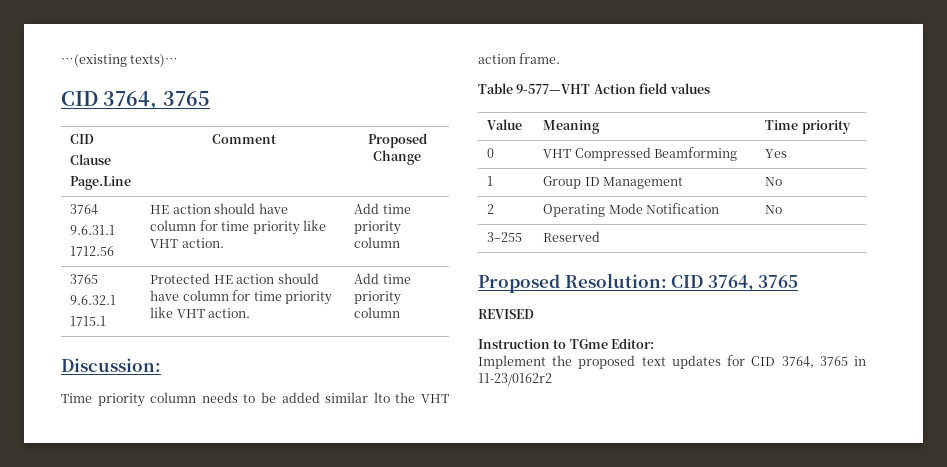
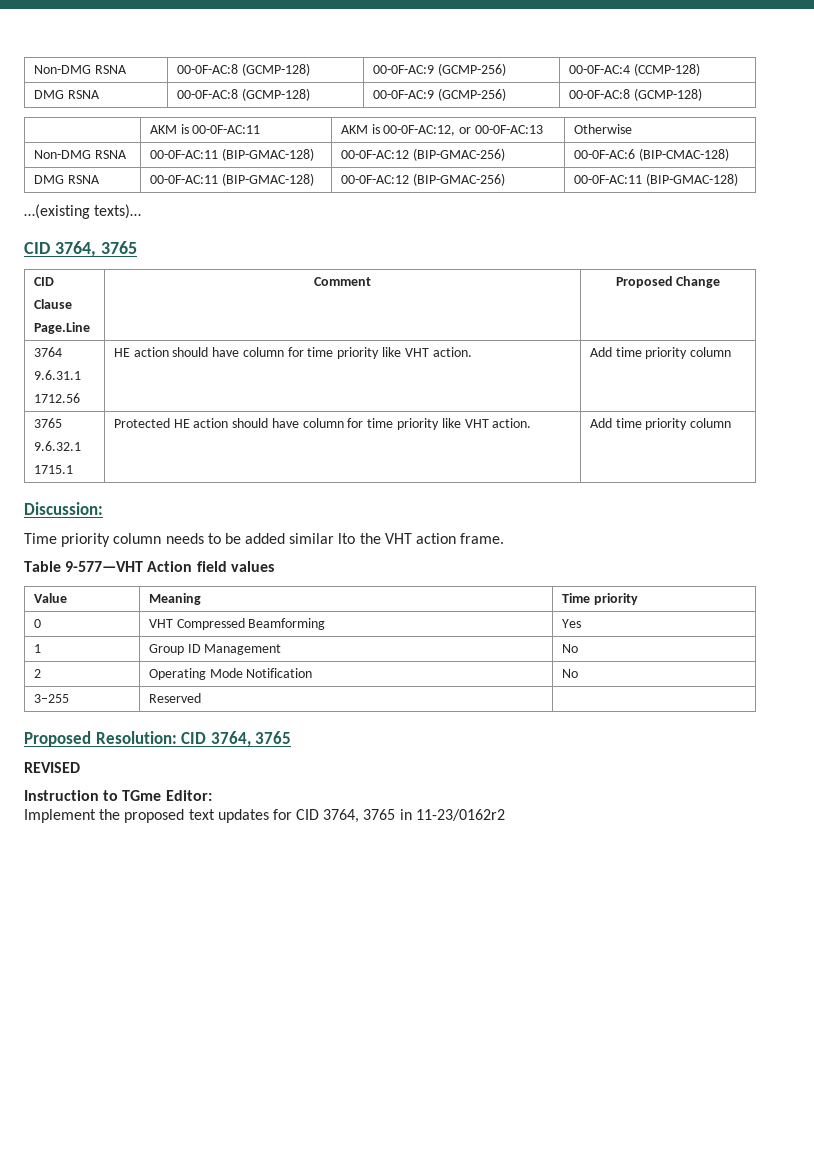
+ Non-DMG RSNA | 00-0F-AC:8 (GCMP-128) | 00-0F-AC:9 (GCMP-256) | 00-0F-AC:4 (CCMP-128)
+ DMG RSNA | 00-0F-AC:8 (GCMP-128) | 00-0F-AC:9 (GCMP-256) | 00-0F-AC:8 (GCMP-128)
+ | AKM is 00-0F-AC:11 | AKM is 00-0F-AC:12, or 00-0F-AC:13 | Otherwise
+ Non-DMG RSNA | 00-0F-AC:11 (BIP-GMAC-128) | 00-0F-AC:12 (BIP-GMAC-256) | 00-0F-AC:6 (BIP-CMAC-128)
+ DMG RSNA | 00-0F-AC:11 (BIP-GMAC-128) | 00-0F-AC:12 (BIP-GMAC-256) | 00-0F-AC:11 (BIP-GMAC-128)

